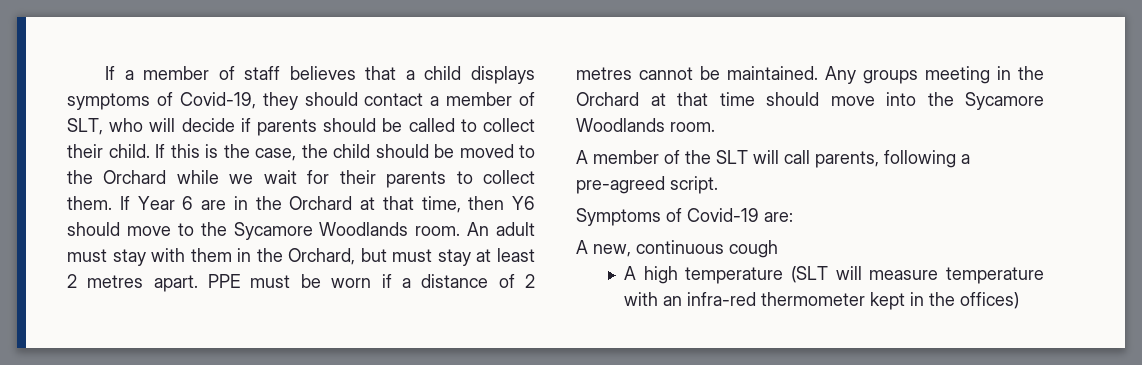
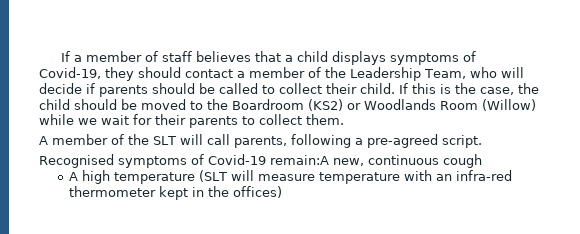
- If a member of staff believes that a child displays symptoms of Covid-19, they should contact a member of SLT, who will decide if parents should be called to collect their child.
+ If a member of staff believes that a child displays symptoms of Covid-19, they should contact a member of the Leadership Team, who will decide if parents should be called to collect their child.
- If this is the case, the child should be moved to the Orchard while we wait for their parents to collect them. If Year 6 are in the Orchard at that time, then Y6 should move to the Sycamore Woodlands room. An adult must stay with them in the Orchard, but must stay at least 2 metres apart. PPE must be worn if a distance of 2 metres cannot be maintained. Any groups meeting in the Orchard at that time should move into the Sycamore Woodlands room.
+ If this is the case, the child should be moved to the Boardroom (KS2) or Woodlands Room (Willow) while we wait for their parents to collect them.
- Symptoms of Covid-19 are:
- A new, continuous cough
+ Recognised symptoms of Covid-19 remain:A new, continuous cough

